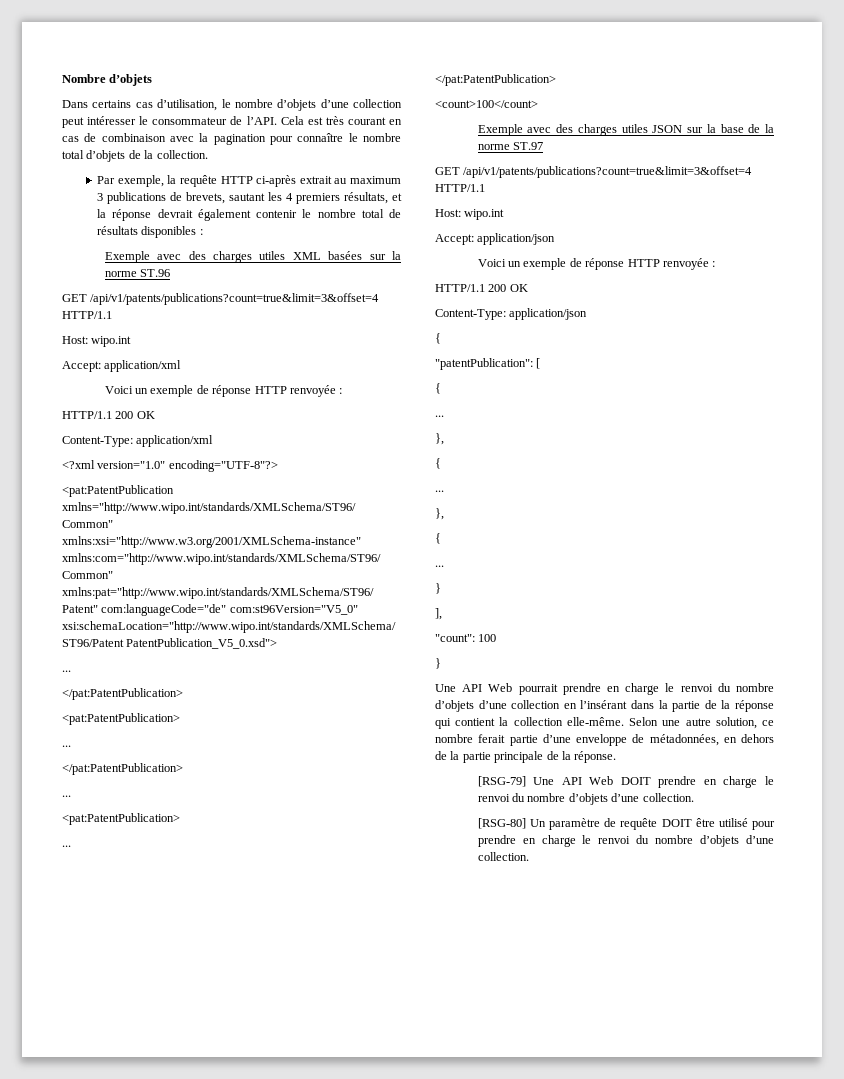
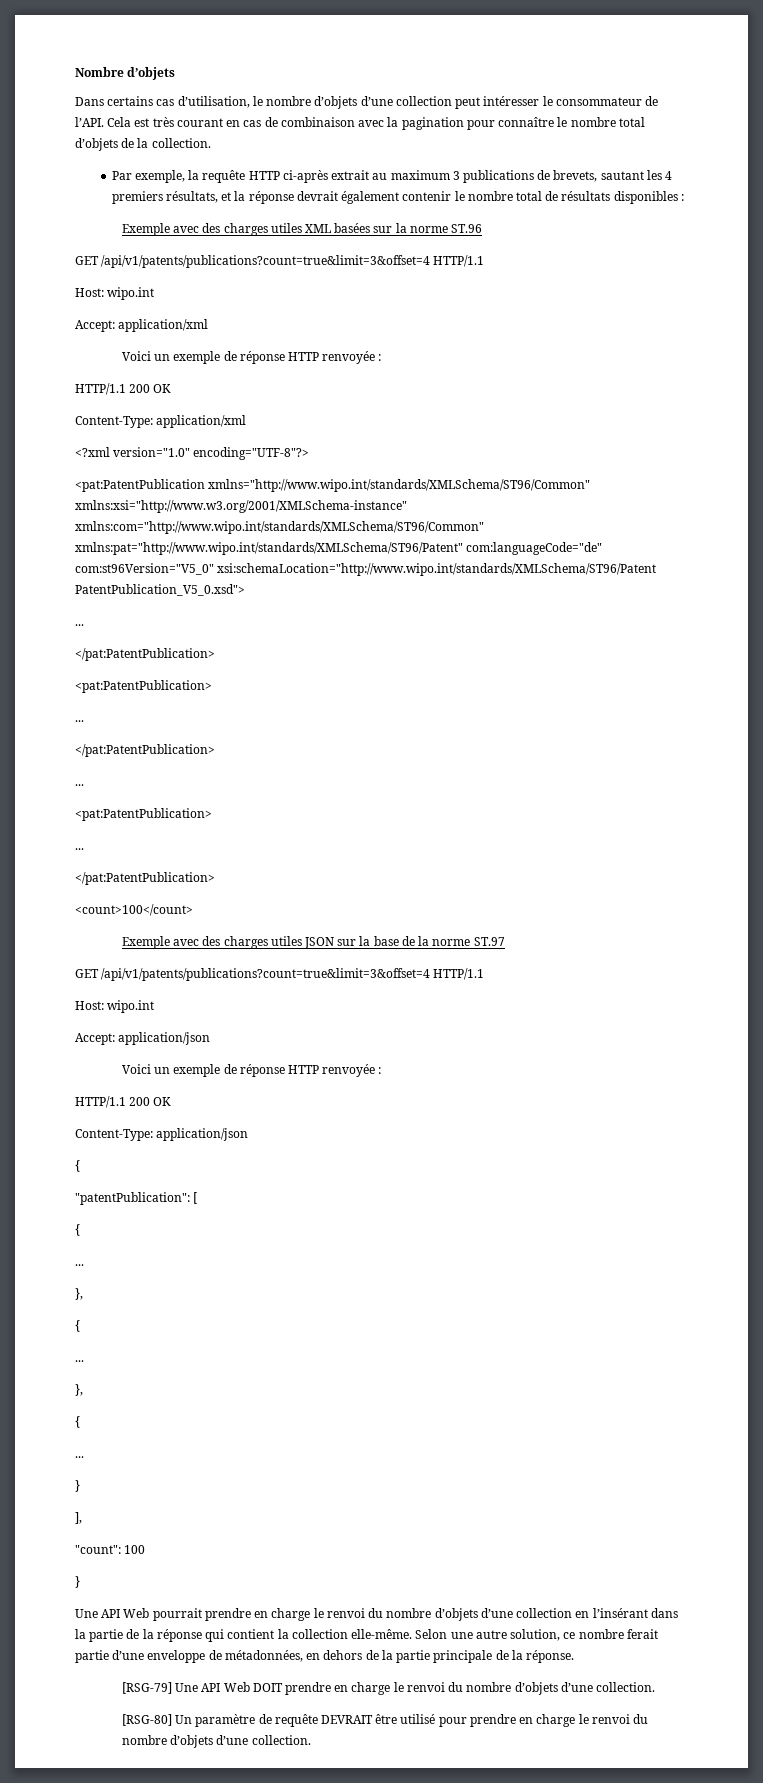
- [RSG-80] Un paramètre de requête DOIT être utilisé pour prendre en charge le renvoi du nombre d’objets d’une collection.
+ [RSG-80] Un paramètre de requête DEVRAIT être utilisé pour prendre en charge le renvoi du nombre d’objets d’une collection.

